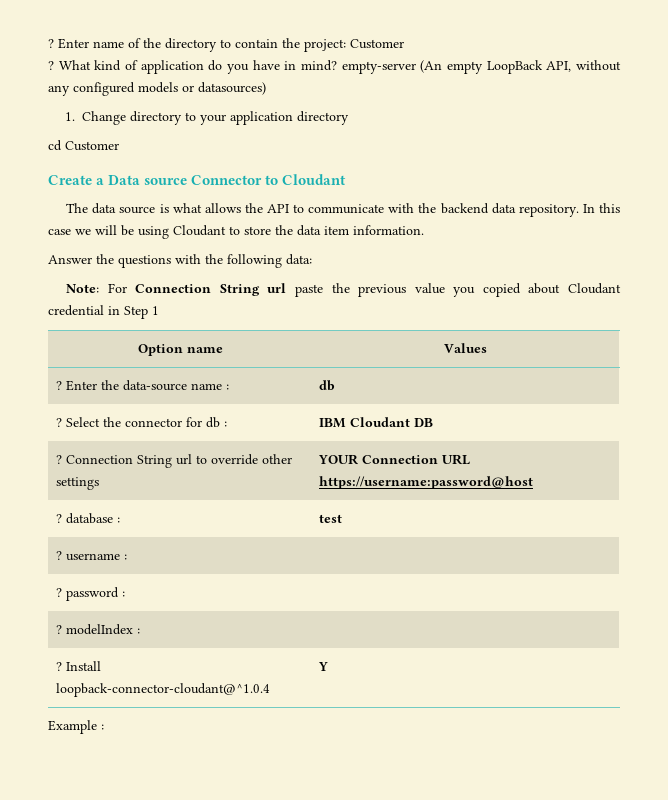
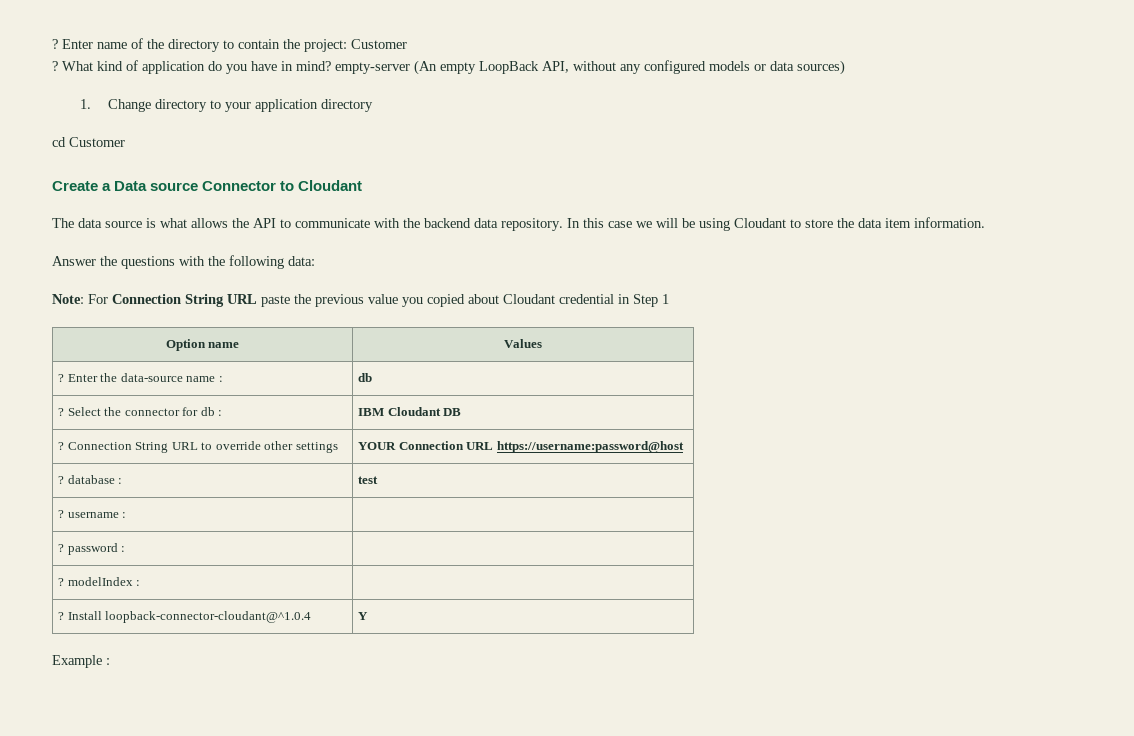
- What kind of application do you have in mind? empty-server (An empty LoopBack API, without any configured models or datasources)
+ What kind of application do you have in mind? empty-server (An empty LoopBack API, without any configured models or data sources)
- Note: For Connection String url paste the previous value you copied about Cloudant credential in Step 1
+ Note: For Connection String URL paste the previous value you copied about Cloudant credential in Step 1
- ? Connection String url to override other settings | YOUR Connection URL https://username:password@host
+ ? Connection String URL to override other settings | YOUR Connection URL https://username:password@host

